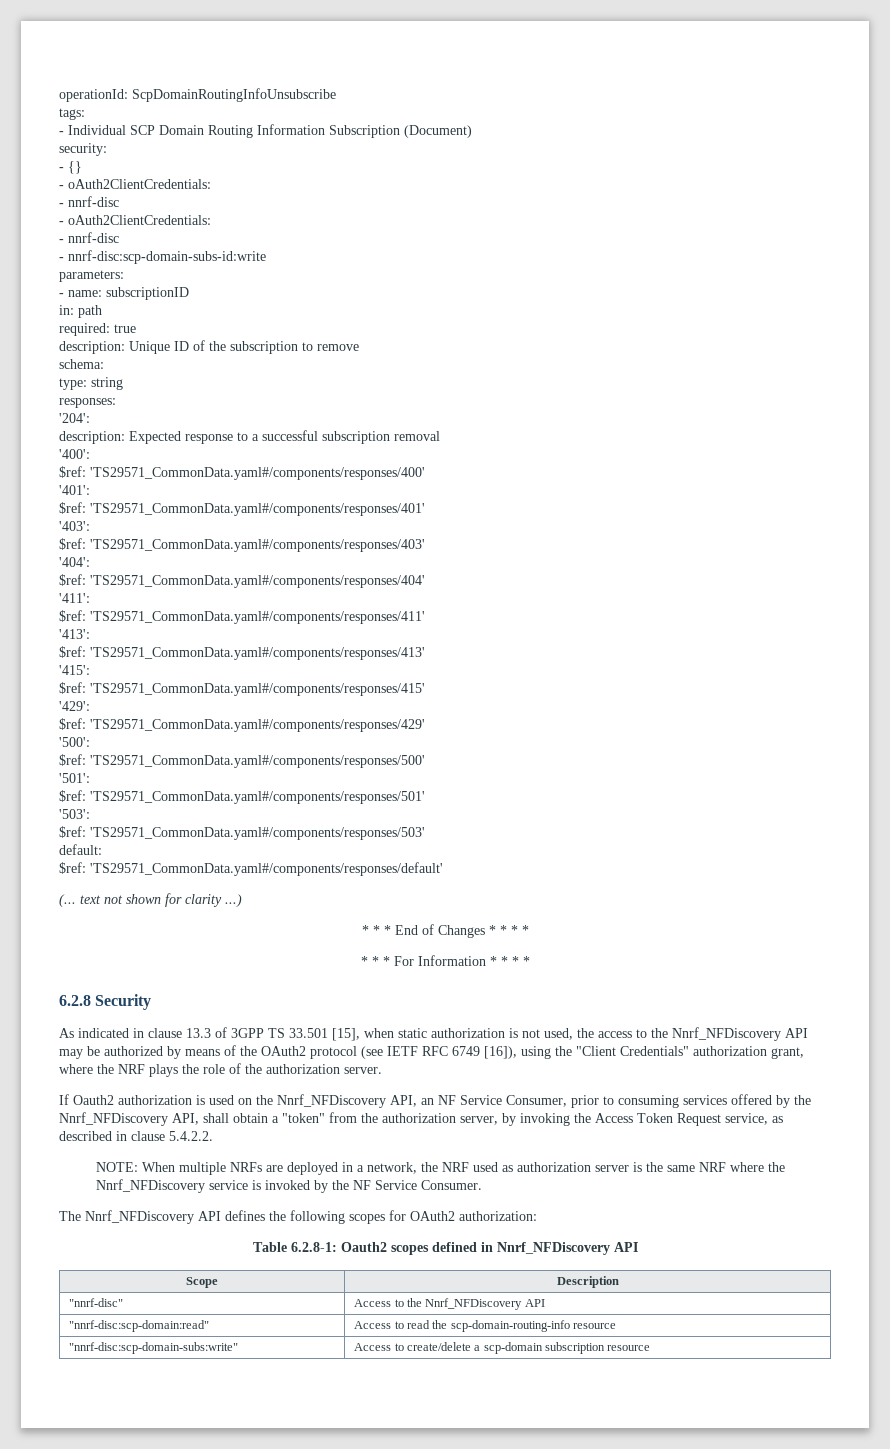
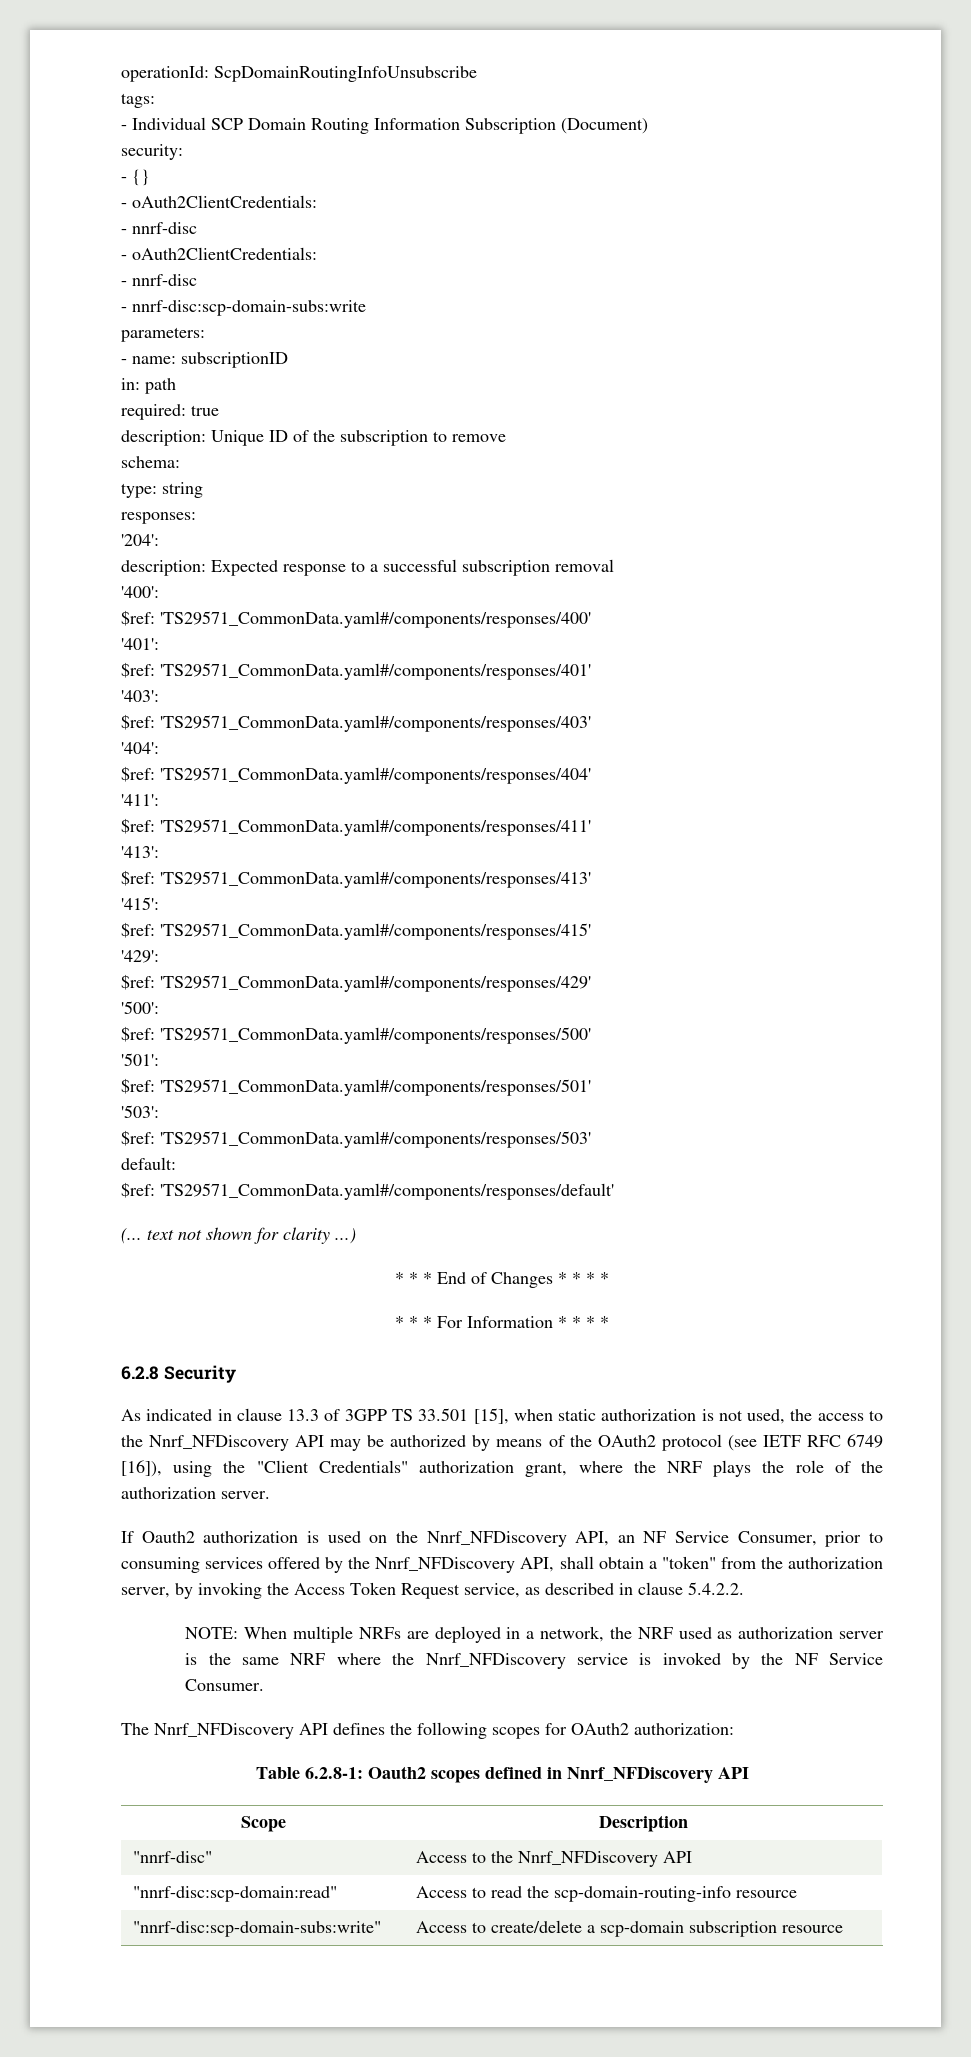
- - nnrf-disc:scp-domain-subs-id:write
+ - nnrf-disc:scp-domain-subs:write

